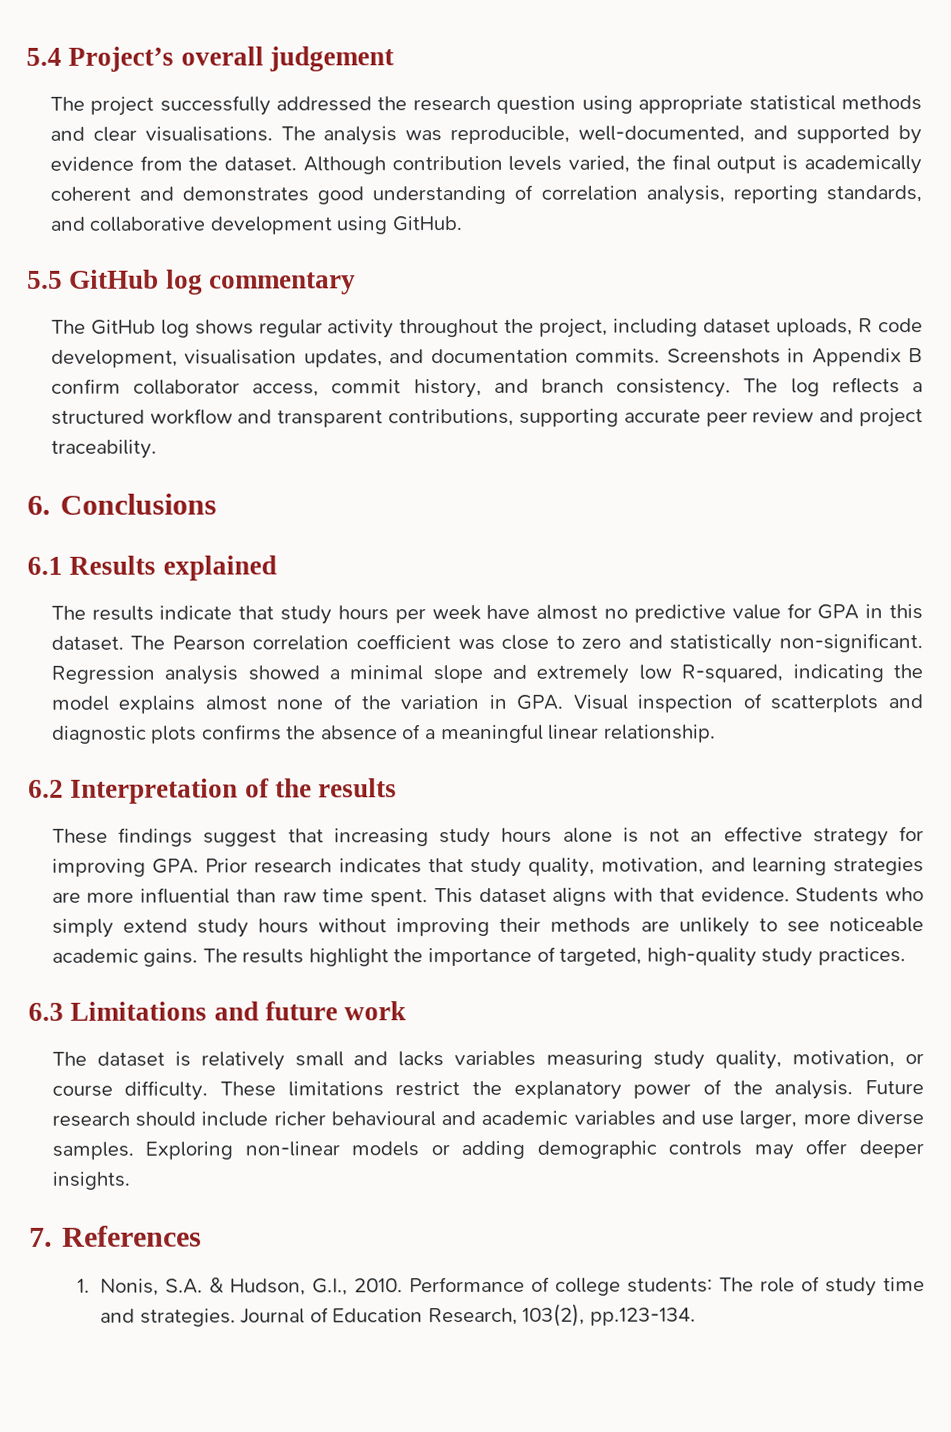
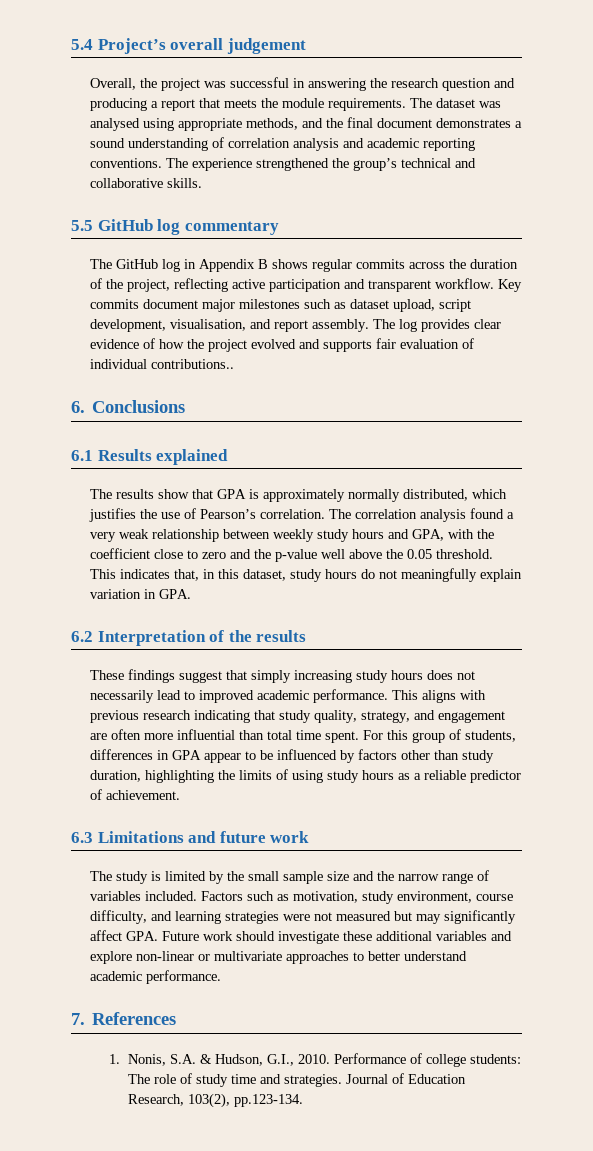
- The project successfully addressed the research question using appropriate statistical methods and clear visualisations. The analysis was reproducible, well-documented, and supported by evidence from the dataset. Although contribution levels varied, the final output is academically coherent and demonstrates good understanding of correlation analysis, reporting standards, and collaborative development using GitHub.
+ Overall, the project was successful in answering the research question and producing a report that meets the module requirements. The dataset was analysed using appropriate methods, and the final document demonstrates a sound understanding of correlation analysis and academic reporting conventions. The experience strengthened the group’s technical and collaborative skills.
- The GitHub log shows regular activity throughout the project, including dataset uploads, R code development, visualisation updates, and documentation commits. Screenshots in Appendix B confirm collaborator access, commit history, and branch consistency. The log reflects a structured workflow and transparent contributions, supporting accurate peer review and project traceability.
+ The GitHub log in Appendix B shows regular commits across the duration of the project, reflecting active participation and transparent workflow. Key commits document major milestones such as dataset upload, script development, visualisation, and report assembly. The log provides clear evidence of how the project evolved and supports fair evaluation of individual contributions..
- The results indicate that study hours per week have almost no predictive value for GPA in this dataset. The Pearson correlation coefficient was close to zero and statistically non-significant. Regression analysis showed a minimal slope and extremely low R-squared, indicating the model explains almost none of the variation in GPA. Visual inspection of scatterplots and diagnostic plots confirms the absence of a meaningful linear relationship.
+ The results show that GPA is approximately normally distributed, which justifies the use of Pearson’s correlation. The correlation analysis found a very weak relationship between weekly study hours and GPA, with the coefficient close to zero and the p-value well above the 0.05 threshold. This indicates that, in this dataset, study hours do not meaningfully explain variation in GPA.
- These findings suggest that increasing study hours alone is not an effective strategy for improving GPA. Prior research indicates that study quality, motivation, and learning strategies are more influential than raw time spent.
+ These findings suggest that simply increasing study hours does not necessarily lead to improved academic performance. This aligns with previous research indicating that study quality, strategy, and engagement are often more influential than total time spent.
- This dataset aligns with that evidence. Students who simply extend study hours without improving their methods are unlikely to see noticeable academic gains. The results highlight the importance of targeted, high-quality study practices.
+ For this group of students, differences in GPA appear to be influenced by factors other than study duration, highlighting the limits of using study hours as a reliable predictor of achievement.
- The dataset is relatively small and lacks variables measuring study quality, motivation, or course difficulty. These limitations restrict the explanatory power of the analysis. Future research should include richer behavioural and academic variables and use larger, more diverse samples. Exploring non-linear models or adding demographic controls may offer deeper insights.
+ The study is limited by the small sample size and the narrow range of variables included. Factors such as motivation, study environment, course difficulty, and learning strategies were not measured but may significantly affect GPA. Future work should investigate these additional variables and explore non-linear or multivariate approaches to better understand academic performance.

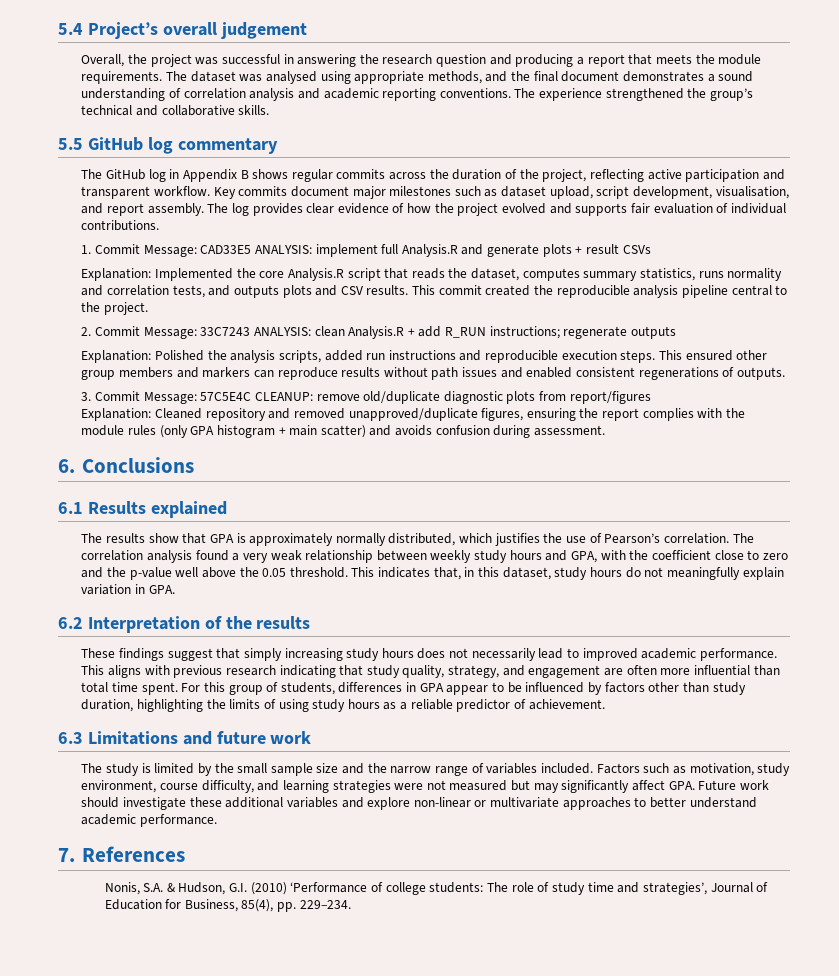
- The log provides clear evidence of how the project evolved and supports fair evaluation of individual contributions..
+ The log provides clear evidence of how the project evolved and supports fair evaluation of individual contributions.
+ 1. Commit Message: CAD33E5 ANALYSIS: implement full Analysis.R and generate plots + result CSVs
+ Explanation: Implemented the core Analysis.R script that reads the dataset, computes summary statistics, runs normality and correlation tests, and outputs plots and CSV results. This commit created the reproducible analysis pipeline central to the project.
+ 2. Commit Message: 33C7243 ANALYSIS: clean Analysis.R + add R_RUN instructions; regenerate outputs
+ Explanation: Polished the analysis scripts, added run instructions and reproducible execution steps. This ensured other group members and markers can reproduce results without path issues and enabled consistent regenerations of outputs.
+ 3. Commit Message: 57C5E4C CLEANUP: remove old/duplicate diagnostic plots from report/figures
+ Explanation: Cleaned repository and removed unapproved/duplicate figures, ensuring the report complies with the module rules (only GPA histogram + main scatter) and avoids confusion during assessment.
- 1. Nonis, S.A. & Hudson, G.I., 2010. Performance of college students: The role of study time and strategies. Journal of Education Research, 103(2), pp.123-134.
+ Nonis, S.A. & Hudson, G.I. (2010) ‘Performance of college students: The role of study time and strategies’, Journal of Education for Business, 85(4), pp. 229–234.

